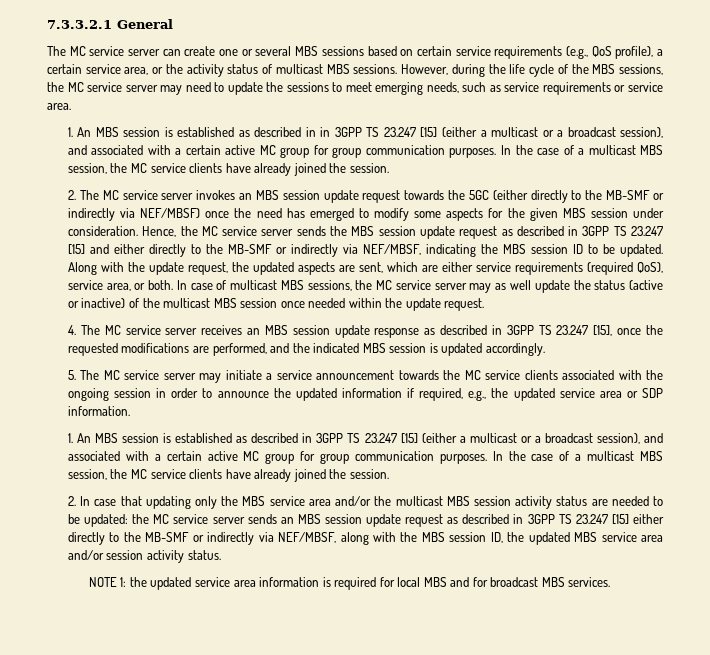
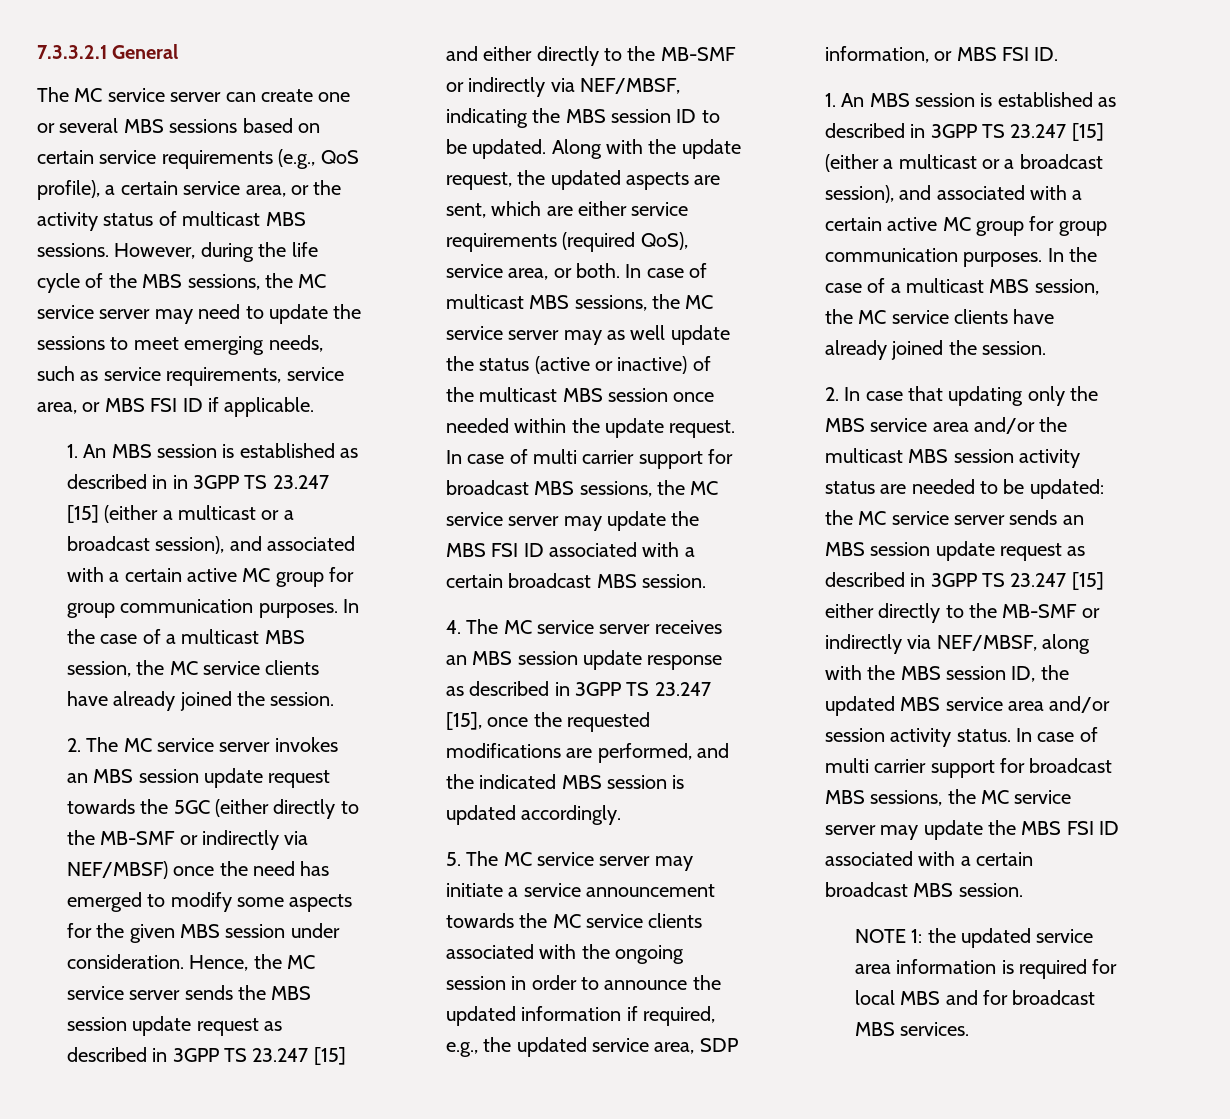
- However, during the life cycle of the MBS sessions, the MC service server may need to update the sessions to meet emerging needs, such as service requirements or service area.
+ However, during the life cycle of the MBS sessions, the MC service server may need to update the sessions to meet emerging needs, such as service requirements, service area, or MBS FSI ID if applicable.
- In case of multicast MBS sessions, the MC service server may as well update the status (active or inactive) of the multicast MBS session once needed within the update request.
+ In case of multicast MBS sessions, the MC service server may as well update the status (active or inactive) of the multicast MBS session once needed within the update request. In case of multi carrier support for broadcast MBS sessions, the MC service server may update the MBS FSI ID associated with a certain broadcast MBS session.
- 5. The MC service server may initiate a service announcement towards the MC service clients associated with the ongoing session in order to announce the updated information if required, e.g., the updated service area or SDP information.
+ 5. The MC service server may initiate a service announcement towards the MC service clients associated with the ongoing session in order to announce the updated information if required, e.g., the updated service area, SDP information, or MBS FSI ID.
- the MC service server sends an MBS session update request as described in 3GPP TS 23.247 [15] either directly to the MB-SMF or indirectly via NEF/MBSF, along with the MBS session ID, the updated MBS service area and/or session activity status.
+ the MC service server sends an MBS session update request as described in 3GPP TS 23.247 [15] either directly to the MB-SMF or indirectly via NEF/MBSF, along with the MBS session ID, the updated MBS service area and/or session activity status. In case of multi carrier support for broadcast MBS sessions, the MC service server may update the MBS FSI ID associated with a certain broadcast MBS session.

